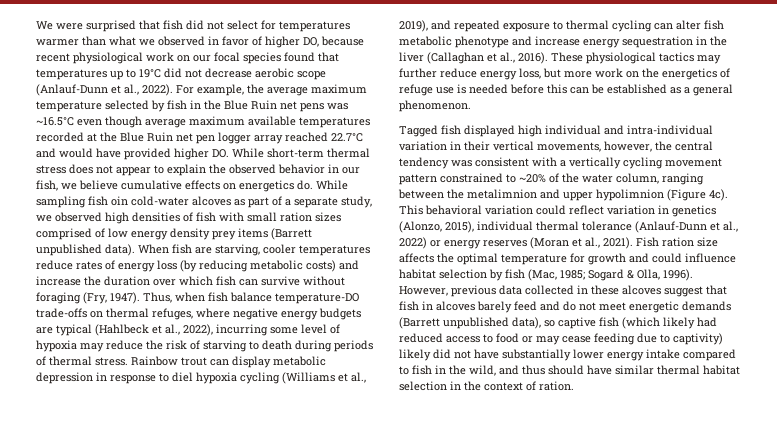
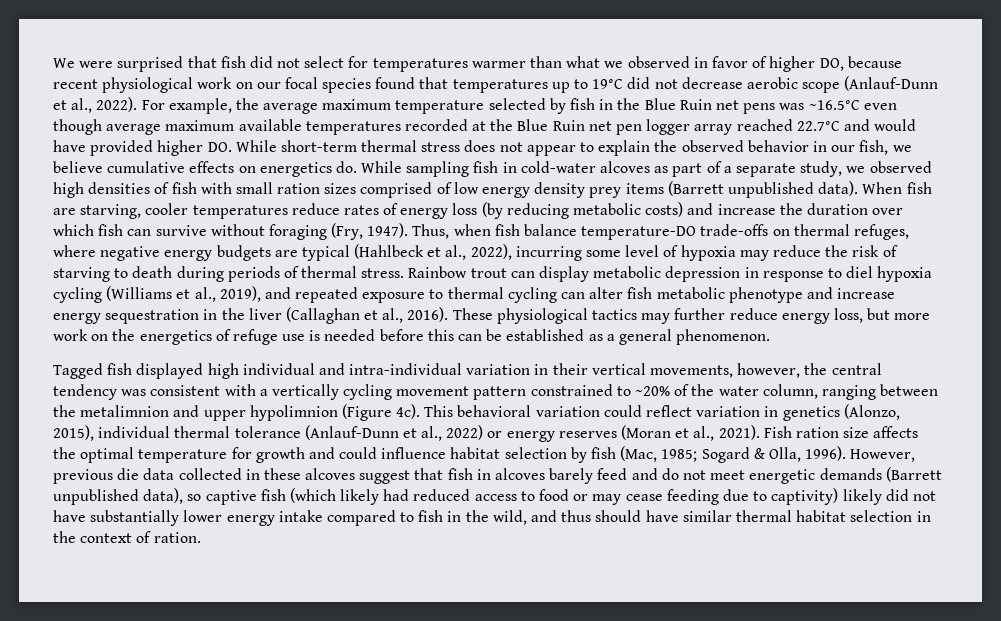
- While sampling fish oin cold-water alcoves as part of a separate study, we observed high densities of fish with small ration sizes comprised of low energy density prey items (Barrett unpublished data).
+ While sampling fish in cold-water alcoves as part of a separate study, we observed high densities of fish with small ration sizes comprised of low energy density prey items (Barrett unpublished data).
- However, previous data collected in these alcoves suggest that fish in alcoves barely feed and do not meet energetic demands (Barrett unpublished data), so captive fish (which likely had reduced access to food or may cease feeding due to captivity) likely did not have substantially lower energy intake compared to fish in the wild, and thus should have similar thermal habitat selection in the context of ration.
+ However, previous die data collected in these alcoves suggest that fish in alcoves barely feed and do not meet energetic demands (Barrett unpublished data), so captive fish (which likely had reduced access to food or may cease feeding due to captivity) likely did not have substantially lower energy intake compared to fish in the wild, and thus should have similar thermal habitat selection in the context of ration.

